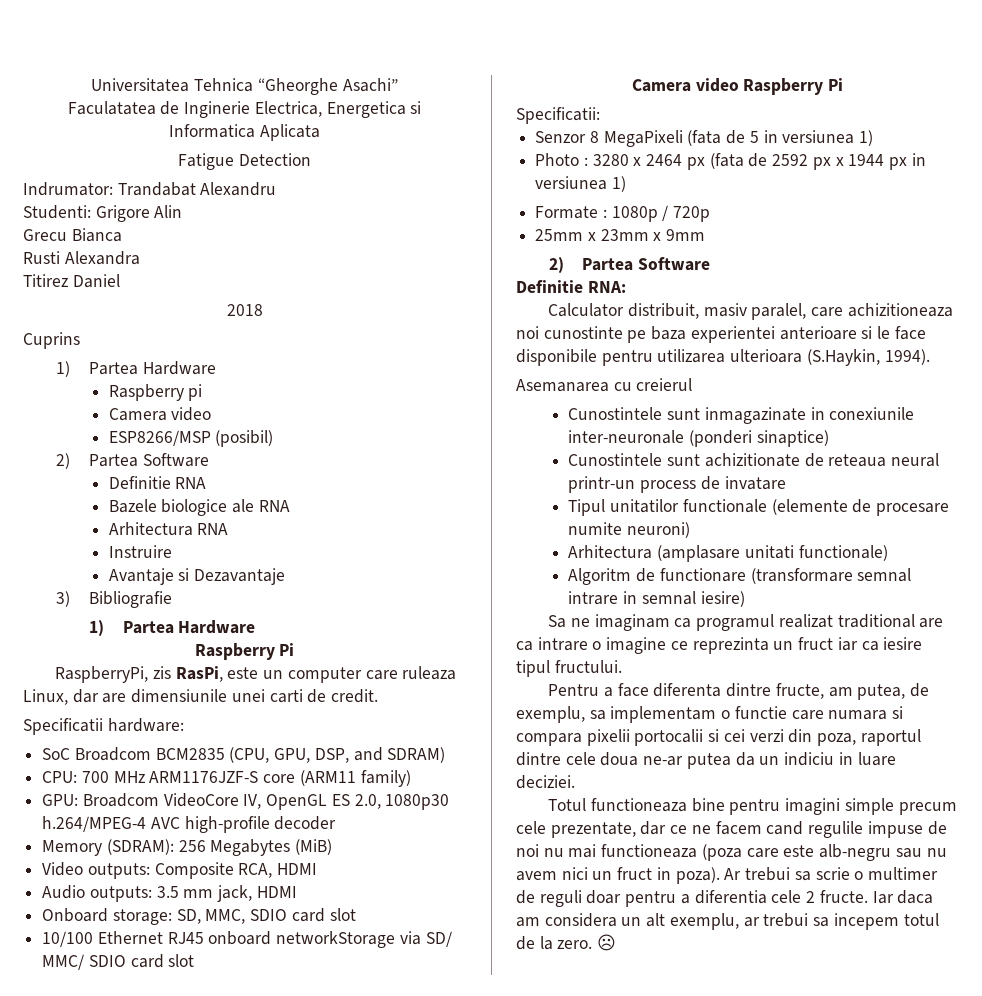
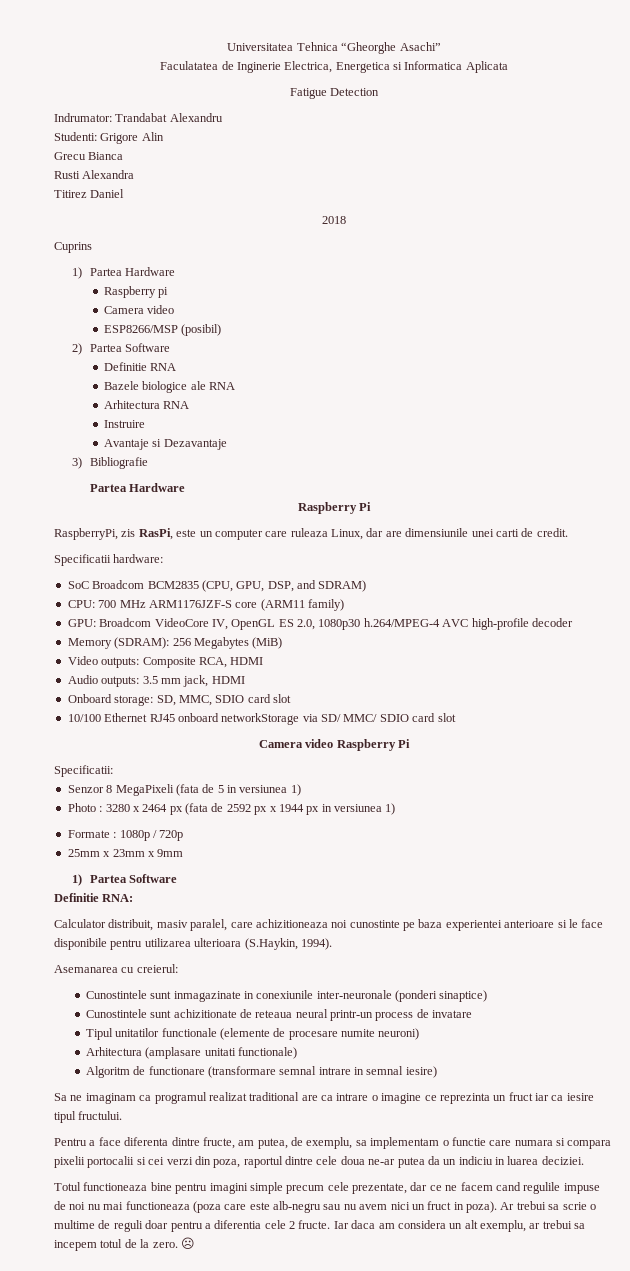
  3) Bibliografie
- 1) Partea Hardware
+ Partea Hardware
  25mm x 23mm x 9mm
- 2) Partea Software
+ 1) Partea Software
- Asemanarea cu creierul
+ Asemanarea cu creierul:
- Pentru a face diferenta dintre fructe, am putea, de exemplu, sa implementam o functie care numara si compara pixelii portocalii si cei verzi din poza, raportul dintre cele doua ne-ar putea da un indiciu in luare deciziei.
+ Pentru a face diferenta dintre fructe, am putea, de exemplu, sa implementam o functie care numara si compara pixelii portocalii si cei verzi din poza, raportul dintre cele doua ne-ar putea da un indiciu in luarea deciziei.
- Ar trebui sa scrie o multimer de reguli doar pentru a diferentia cele 2 fructe.
+ Ar trebui sa scrie o multime de reguli doar pentru a diferentia cele 2 fructe.

